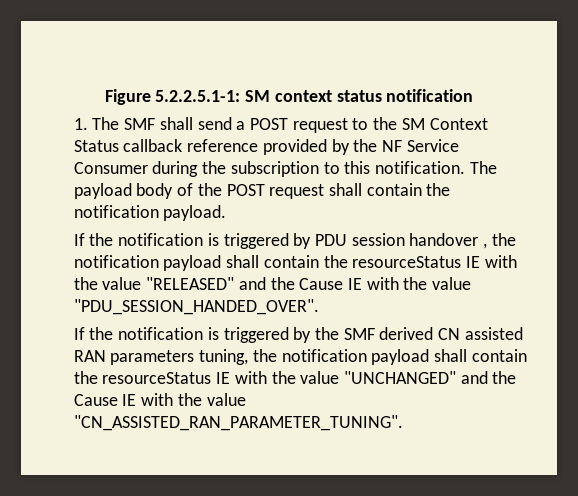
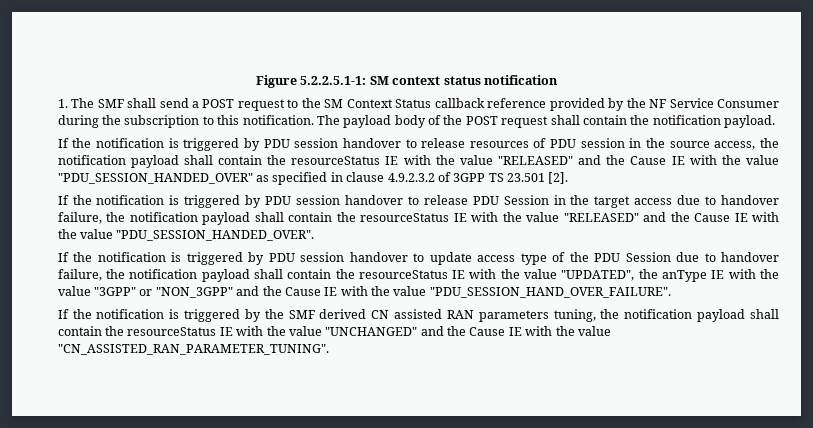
- If the notification is triggered by PDU session handover , the notification payload shall contain the resourceStatus IE with the value "RELEASED" and the Cause IE with the value "PDU_SESSION_HANDED_OVER".
+ If the notification is triggered by PDU session handover to release resources of PDU session in the source access, the notification payload shall contain the resourceStatus IE with the value "RELEASED" and the Cause IE with the value "PDU_SESSION_HANDED_OVER" as specified in clause 4.9.2.3.2 of 3GPP TS 23.501 [2].
+ If the notification is triggered by PDU session handover to release PDU Session in the target access due to handover failure, the notification payload shall contain the resourceStatus IE with the value "RELEASED" and the Cause IE with the value "PDU_SESSION_HANDED_OVER".
+ If the notification is triggered by PDU session handover to update access type of the PDU Session due to handover failure, the notification payload shall contain the resourceStatus IE with the value "UPDATED", the anType IE with the value "3GPP" or "NON_3GPP" and the Cause IE with the value "PDU_SESSION_HAND_OVER_FAILURE".

